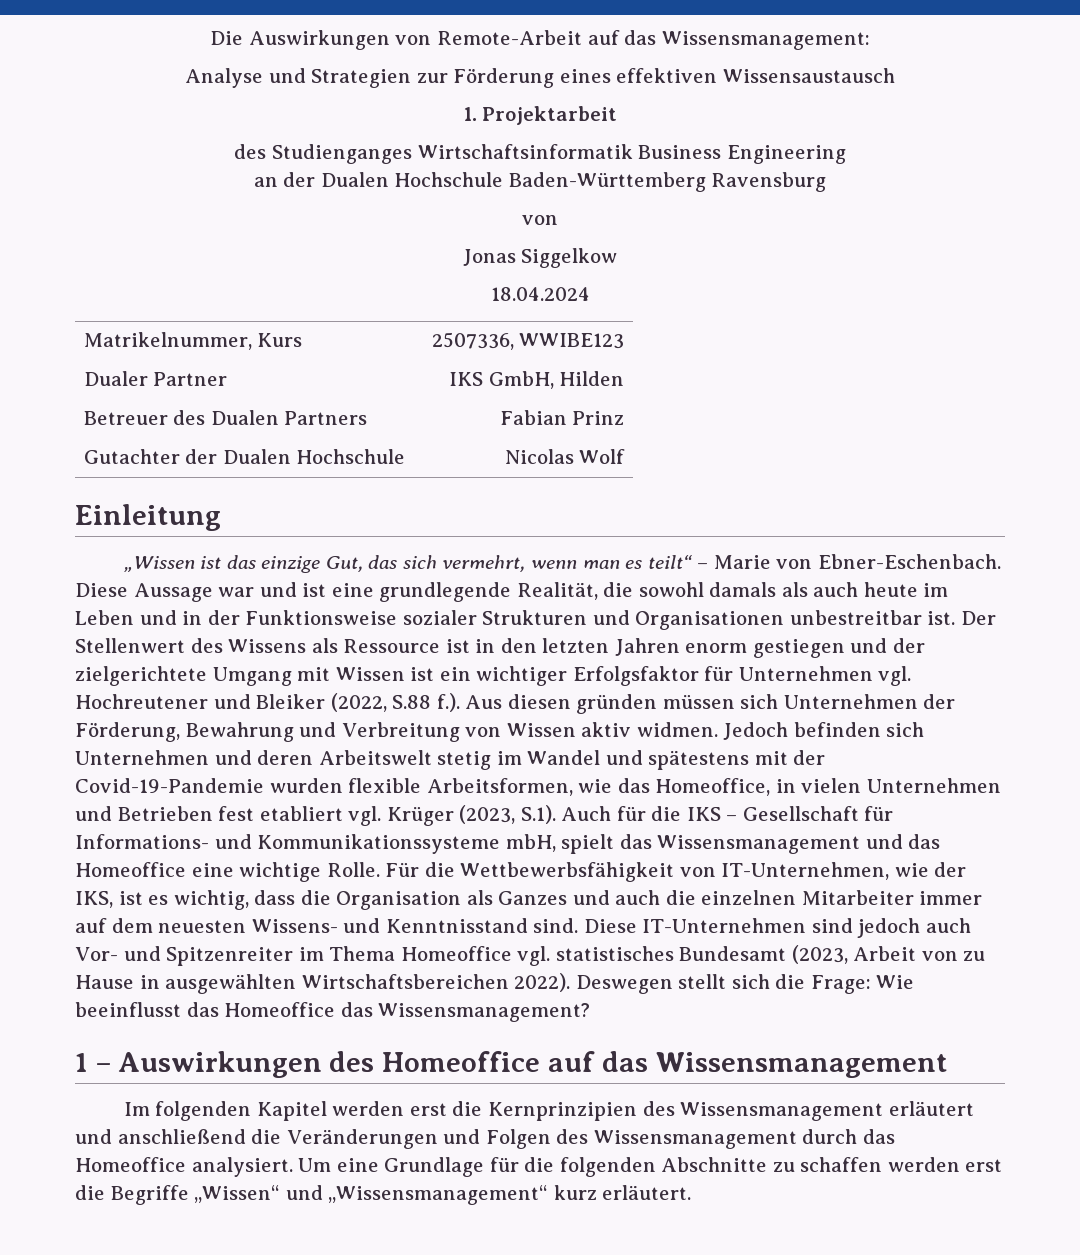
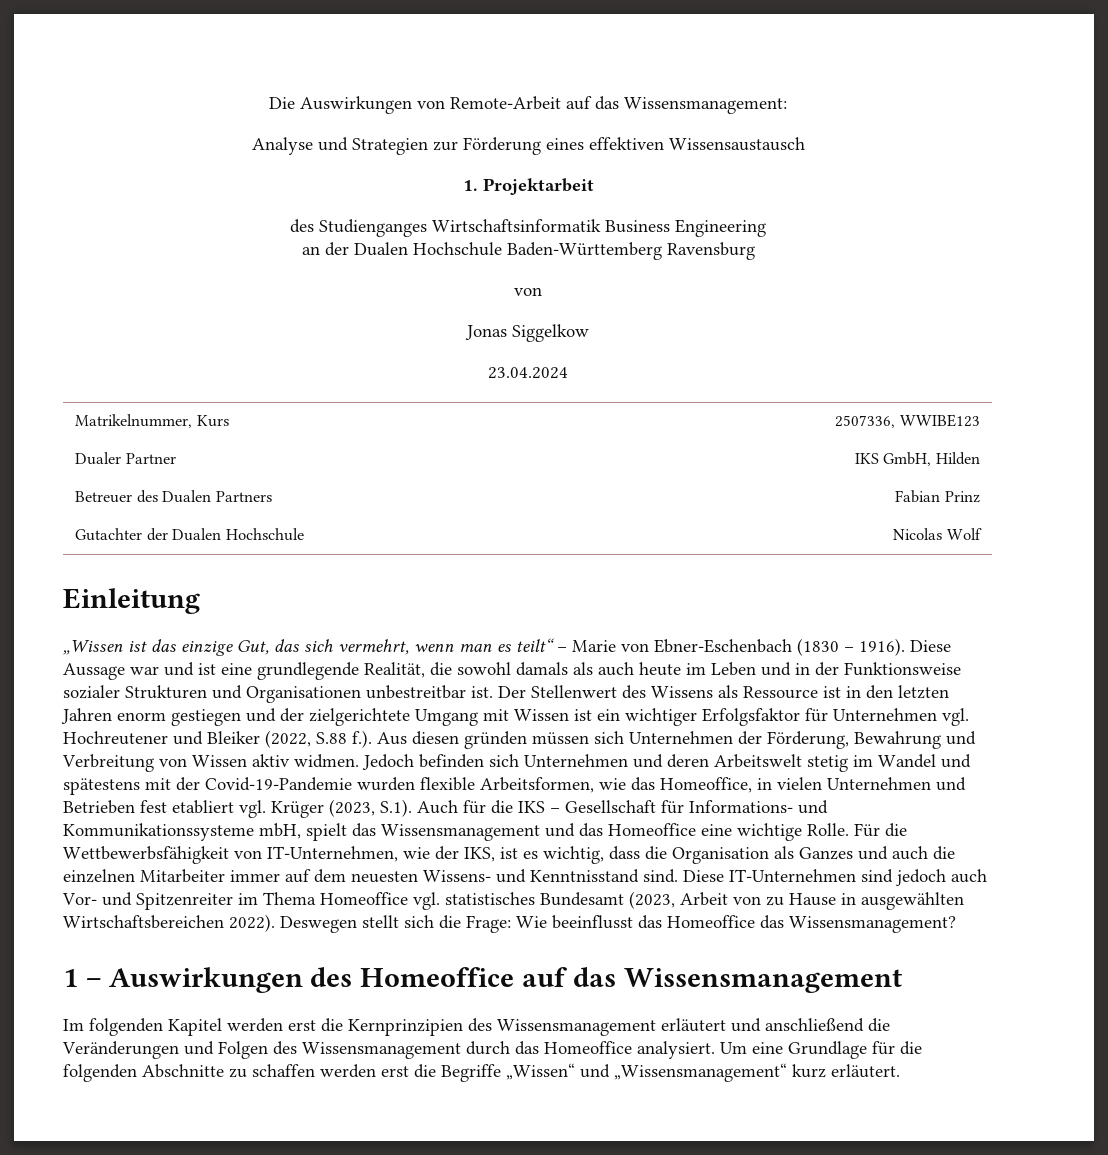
- 18.04.2024
+ 23.04.2024
- „Wissen ist das einzige Gut, das sich vermehrt, wenn man es teilt“ – Marie von Ebner-Eschenbach.
+ „Wissen ist das einzige Gut, das sich vermehrt, wenn man es teilt“ – Marie von Ebner-Eschenbach (1830 – 1916).

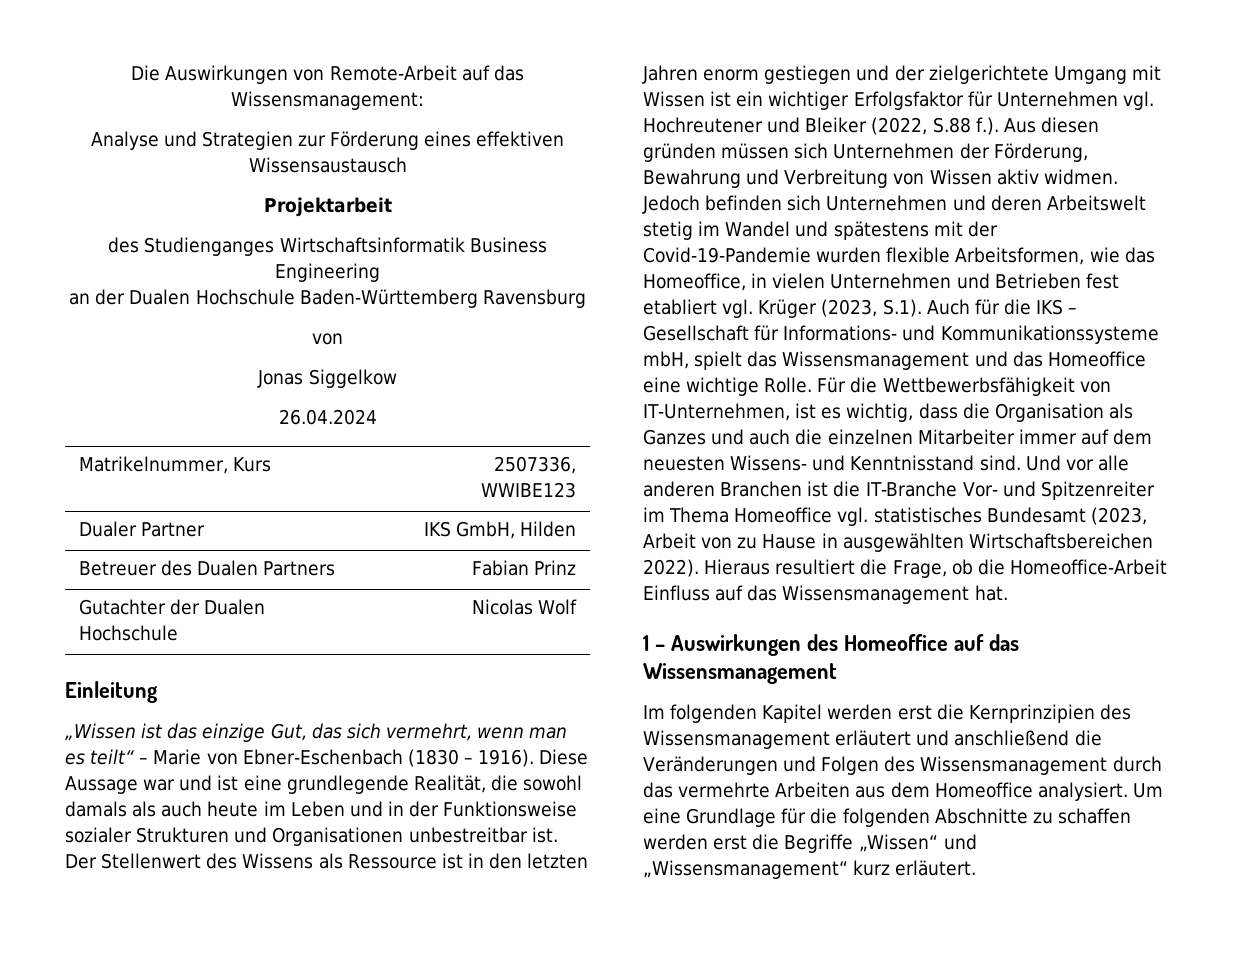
- 1. Projektarbeit
+ Projektarbeit
- 23.04.2024
+ 26.04.2024
- Für die Wettbewerbsfähigkeit von IT-Unternehmen, wie der IKS, ist es wichtig, dass die Organisation als Ganzes und auch die einzelnen Mitarbeiter immer auf dem neuesten Wissens- und Kenntnisstand sind.
+ Für die Wettbewerbsfähigkeit von IT-Unternehmen, ist es wichtig, dass die Organisation als Ganzes und auch die einzelnen Mitarbeiter immer auf dem neuesten Wissens- und Kenntnisstand sind.
- Diese IT-Unternehmen sind jedoch auch Vor- und Spitzenreiter im Thema Homeoffice vgl. statistisches Bundesamt (2023, Arbeit von zu Hause in ausgewählten Wirtschaftsbereichen 2022).
+ Und vor alle anderen Branchen ist die IT-Branche Vor- und Spitzenreiter im Thema Homeoffice vgl. statistisches Bundesamt (2023, Arbeit von zu Hause in ausgewählten Wirtschaftsbereichen 2022).
- Deswegen stellt sich die Frage: Wie beeinflusst das Homeoffice das Wissensmanagement?
+ Hieraus resultiert die Frage, ob die Homeoffice-Arbeit Einfluss auf das Wissensmanagement hat.
- Im folgenden Kapitel werden erst die Kernprinzipien des Wissensmanagement erläutert und anschließend die Veränderungen und Folgen des Wissensmanagement durch das Homeoffice analysiert.
+ Im folgenden Kapitel werden erst die Kernprinzipien des Wissensmanagement erläutert und anschließend die Veränderungen und Folgen des Wissensmanagement durch das vermehrte Arbeiten aus dem Homeoffice analysiert.

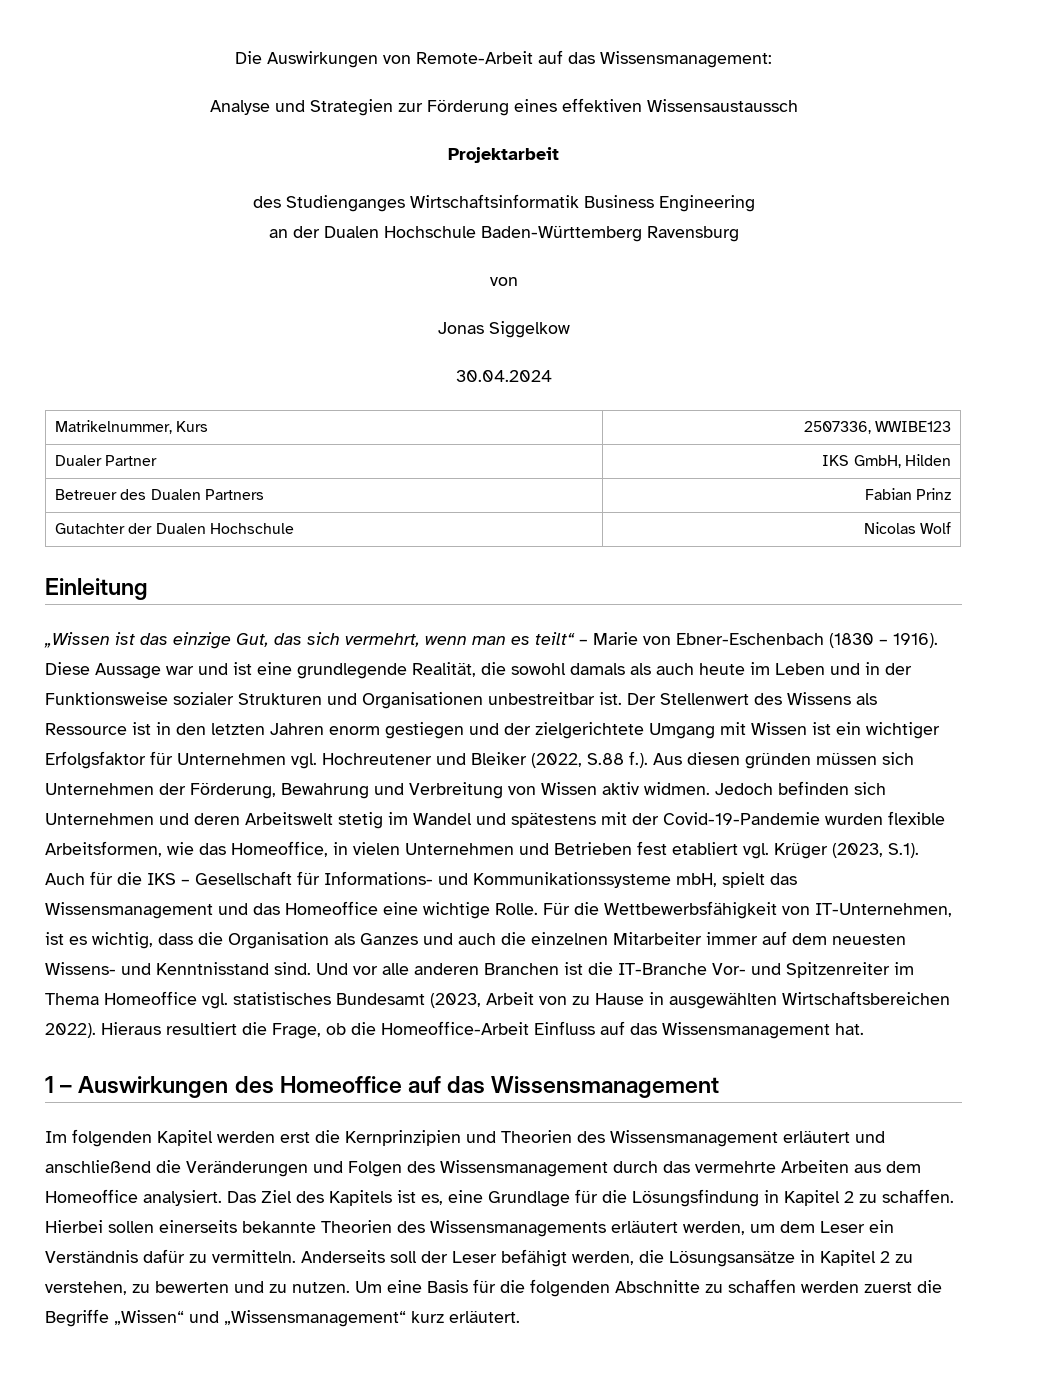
- Analyse und Strategien zur Förderung eines effektiven Wissensaustausch
+ Analyse und Strategien zur Förderung eines effektiven Wissensaustaussch
- 26.04.2024
+ 30.04.2024
- Im folgenden Kapitel werden erst die Kernprinzipien des Wissensmanagement erläutert und anschließend die Veränderungen und Folgen des Wissensmanagement durch das vermehrte Arbeiten aus dem Homeoffice analysiert.
+ Im folgenden Kapitel werden erst die Kernprinzipien und Theorien des Wissensmanagement erläutert und anschließend die Veränderungen und Folgen des Wissensmanagement durch das vermehrte Arbeiten aus dem Homeoffice analysiert.
+ Das Ziel des Kapitels ist es, eine Grundlage für die Lösungsfindung in Kapitel 2 zu schaffen. Hierbei sollen einerseits bekannte Theorien des Wissensmanagements erläutert werden, um dem Leser ein Verständnis dafür zu vermitteln. Anderseits soll der Leser befähigt werden, die Lösungsansätze in Kapitel 2 zu verstehen, zu bewerten und zu nutzen.
- Um eine Grundlage für die folgenden Abschnitte zu schaffen werden erst die Begriffe „Wissen“ und „Wissensmanagement“ kurz erläutert.
+ Um eine Basis für die folgenden Abschnitte zu schaffen werden zuerst die Begriffe „Wissen“ und „Wissensmanagement“ kurz erläutert.

